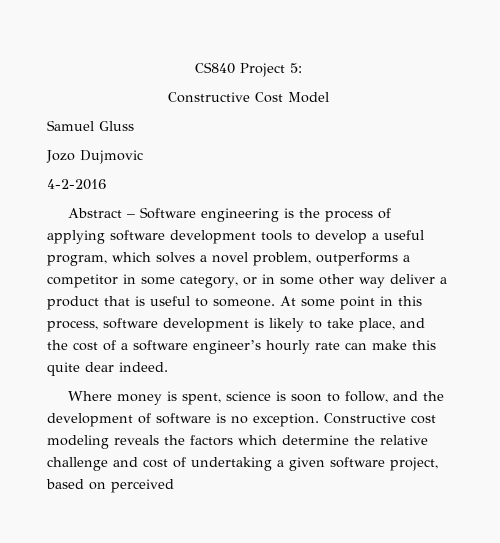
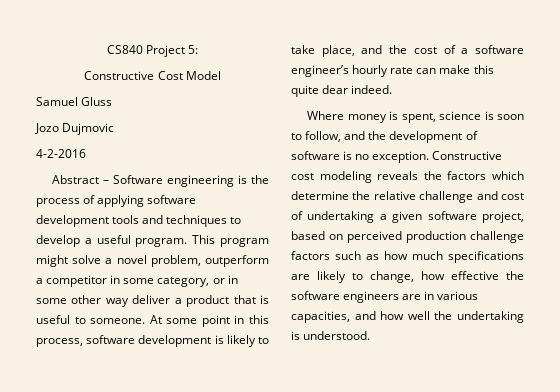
- Abstract – Software engineering is the process of applying software development tools to develop a useful program, which solves a novel problem, outperforms a competitor in some category, or in some other way deliver a product that is useful to someone.
+ Abstract – Software engineering is the process of applying software development tools and techniques to develop a useful program. This program might solve a novel problem, outperform a competitor in some category, or in some other way deliver a product that is useful to someone.
- Constructive cost modeling reveals the factors which determine the relative challenge and cost of undertaking a given software project, based on perceived
+ Constructive cost modeling reveals the factors which determine the relative challenge and cost of undertaking a given software project, based on perceived production challenge factors such as how much specifications are likely to change, how effective the software engineers are in various capacities, and how well the undertaking is understood.

